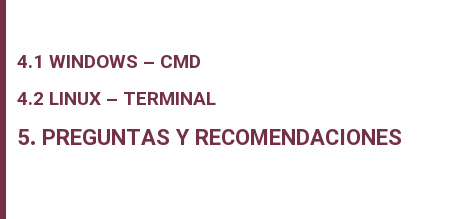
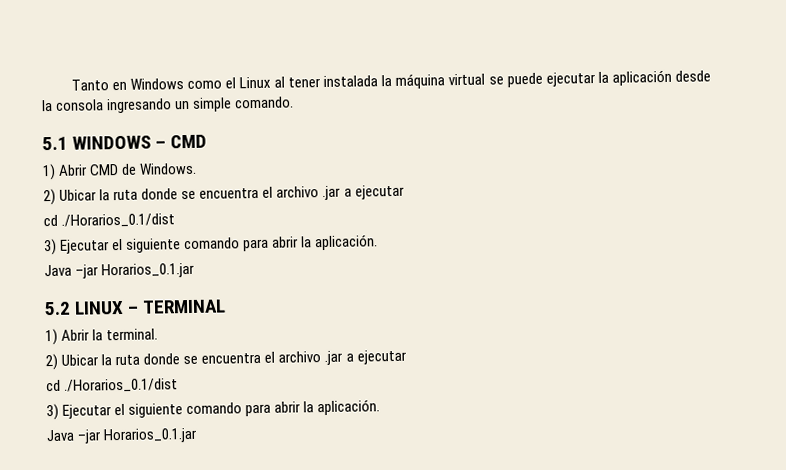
- 4.1 WINDOWS – CMD
- 4.2 LINUX – TERMINAL
- 5. PREGUNTAS Y RECOMENDACIONES
+ Tanto en Windows como el Linux al tener instalada la máquina virtual se puede ejecutar la aplicación desde la consola ingresando un simple comando.
+ 5.1 WINDOWS – CMD
+ 1) Abrir CMD de Windows.
+ 2) Ubicar la ruta donde se encuentra el archivo .jar a ejecutar
+ cd ./Horarios_0.1/dist
+ 3) Ejecutar el siguiente comando para abrir la aplicación.
+ Java –jar Horarios_0.1.jar
+ 5.2 LINUX – TERMINAL
+ 1) Abrir la terminal.
+ 2) Ubicar la ruta donde se encuentra el archivo .jar a ejecutar
+ cd ./Horarios_0.1/dist
+ 3) Ejecutar el siguiente comando para abrir la aplicación.
+ Java –jar Horarios_0.1.jar

